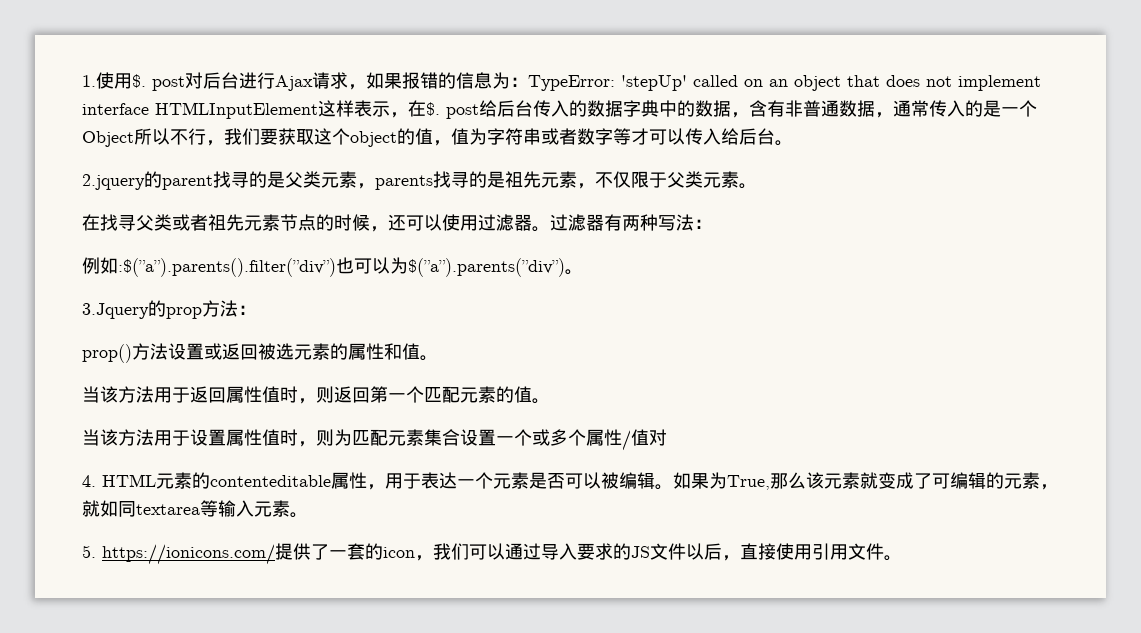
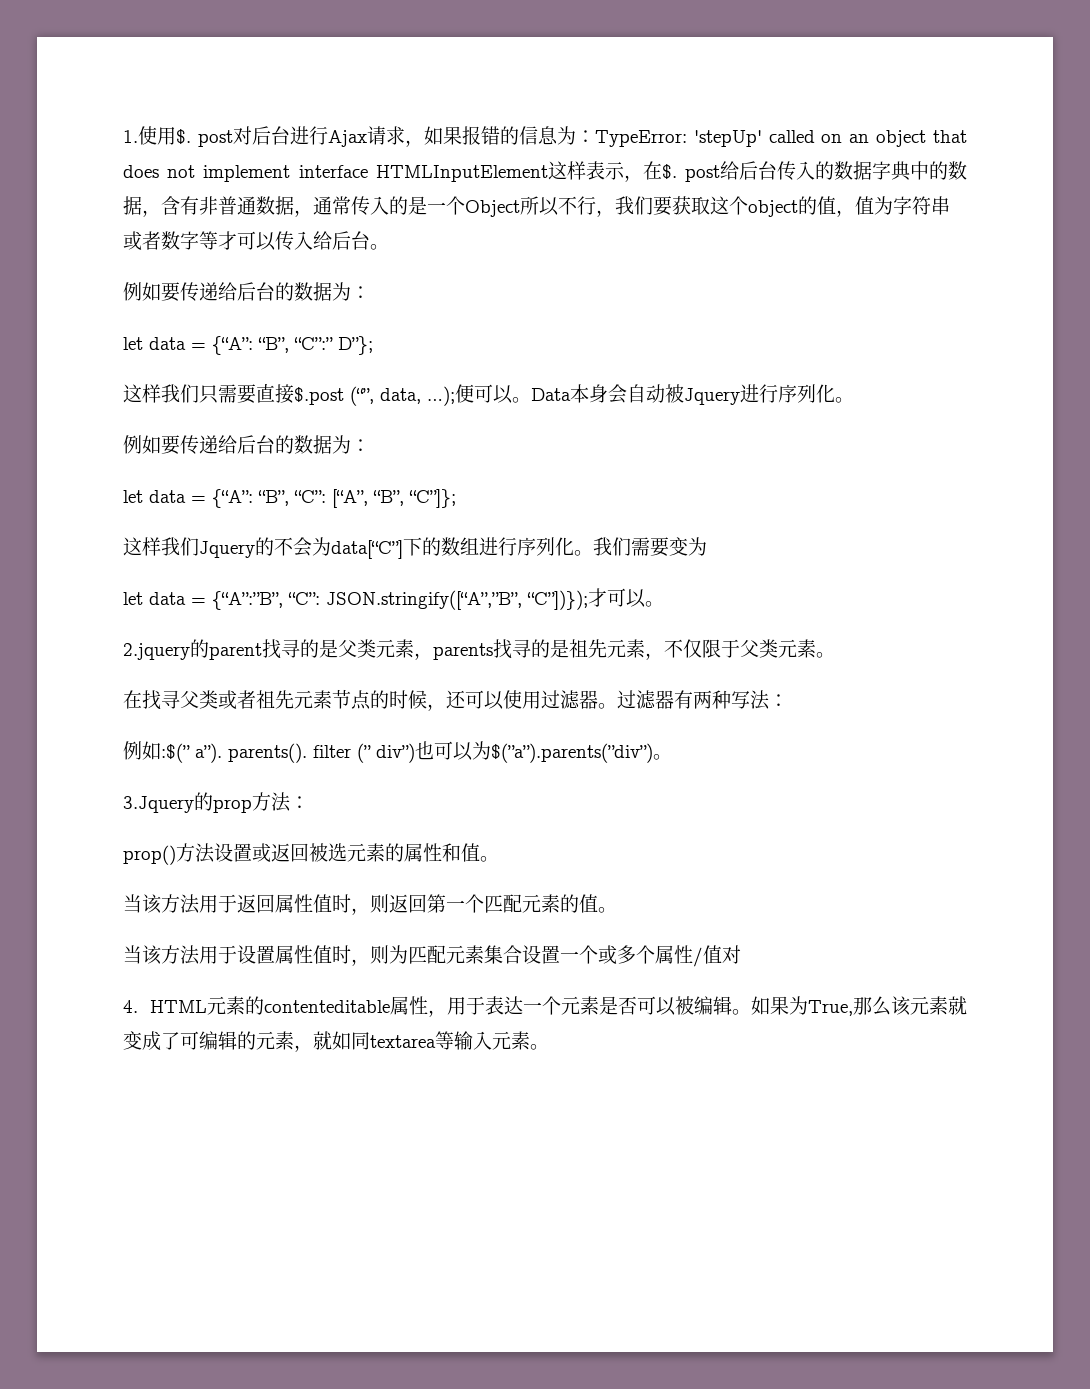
  'stepUp' called on an object that does not implement interface HTMLInputElement这样表示，在$. post给后台传入的数据字典中的数据，含有非普通数据，通常传入的是一个Object所以不行，我们要获取这个object的值，值为字符串或者数字等才可以传入给后台。
+ 例如要传递给后台的数据为：
+ let data = {“A”: “B”, “C”:” D”};
+ 这样我们只需要直接$.post (“”, data, …);便可以。Data本身会自动被Jquery进行序列化。
+ 例如要传递给后台的数据为：
+ let data = {“A”: “B”, “C”: [“A”, “B”, “C”]};
+ 这样我们Jquery的不会为data[“C”]下的数组进行序列化。我们需要变为
+ let data = {“A”:”B”, “C”: JSON.stringify([“A”,”B”, “C”])});才可以。
- 例如:$(”a”).parents().filter(”div”)也可以为$(”a”).parents(”div”)。
+ 例如:$(” a”). parents(). filter (” div”)也可以为$(”a”).parents(”div”)。
- 5. https://ionicons.com/提供了一套的icon，我们可以通过导入要求的JS文件以后，直接使用引用文件。

